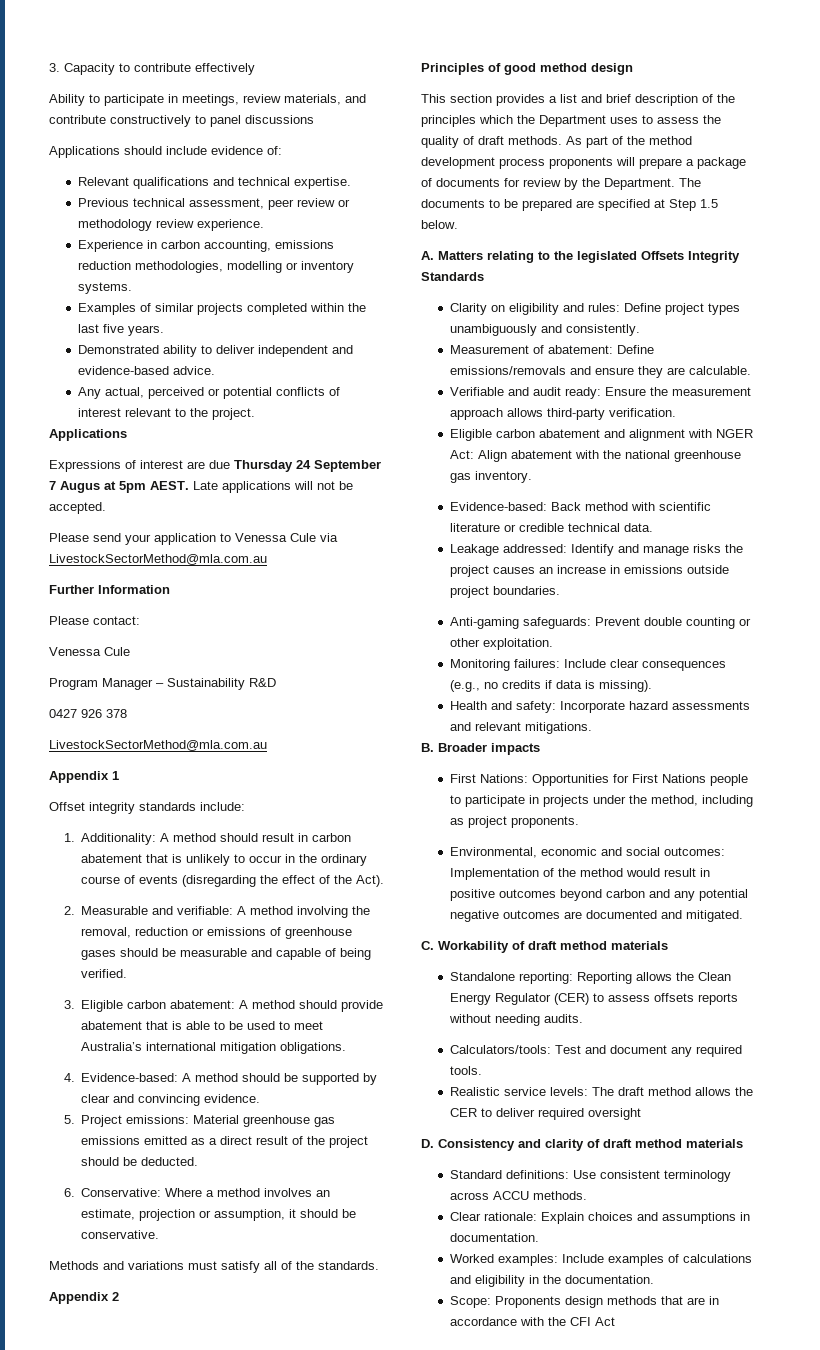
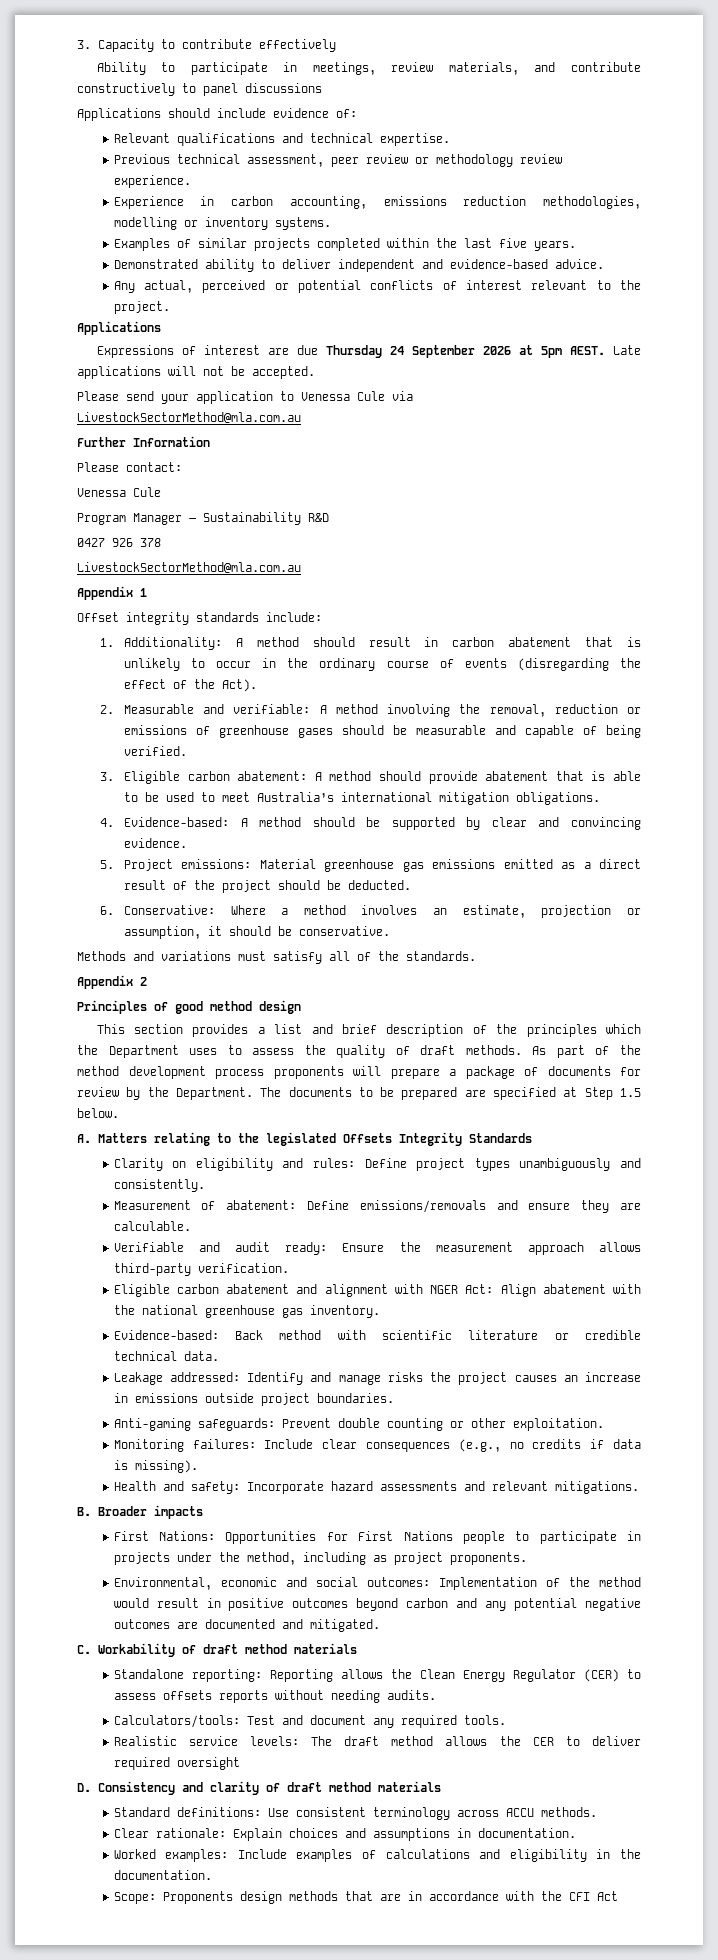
- Expressions of interest are due Thursday 24 September 7 Augus at 5pm AEST.
+ Expressions of interest are due Thursday 24 September 2026 at 5pm AEST.

